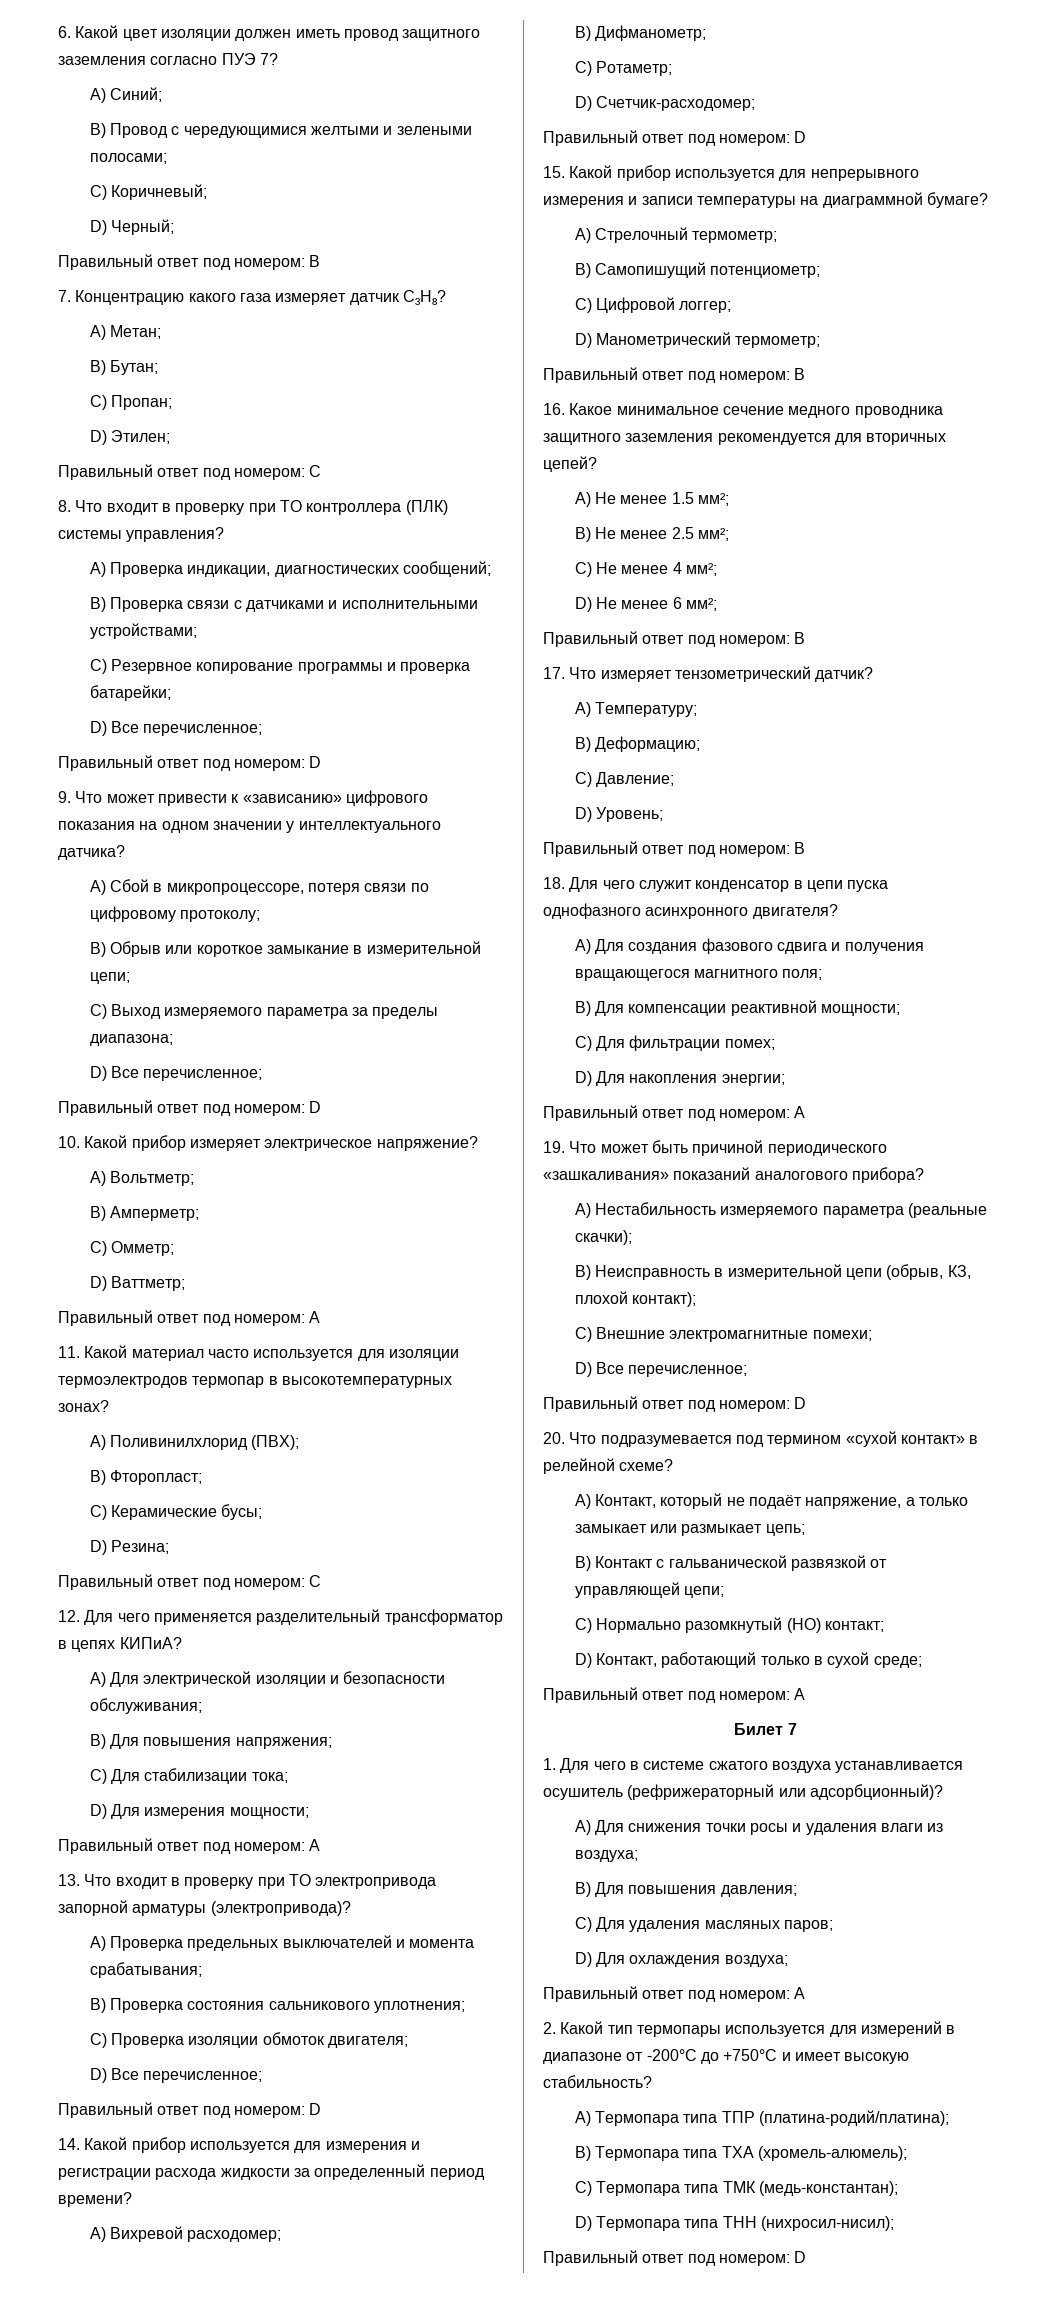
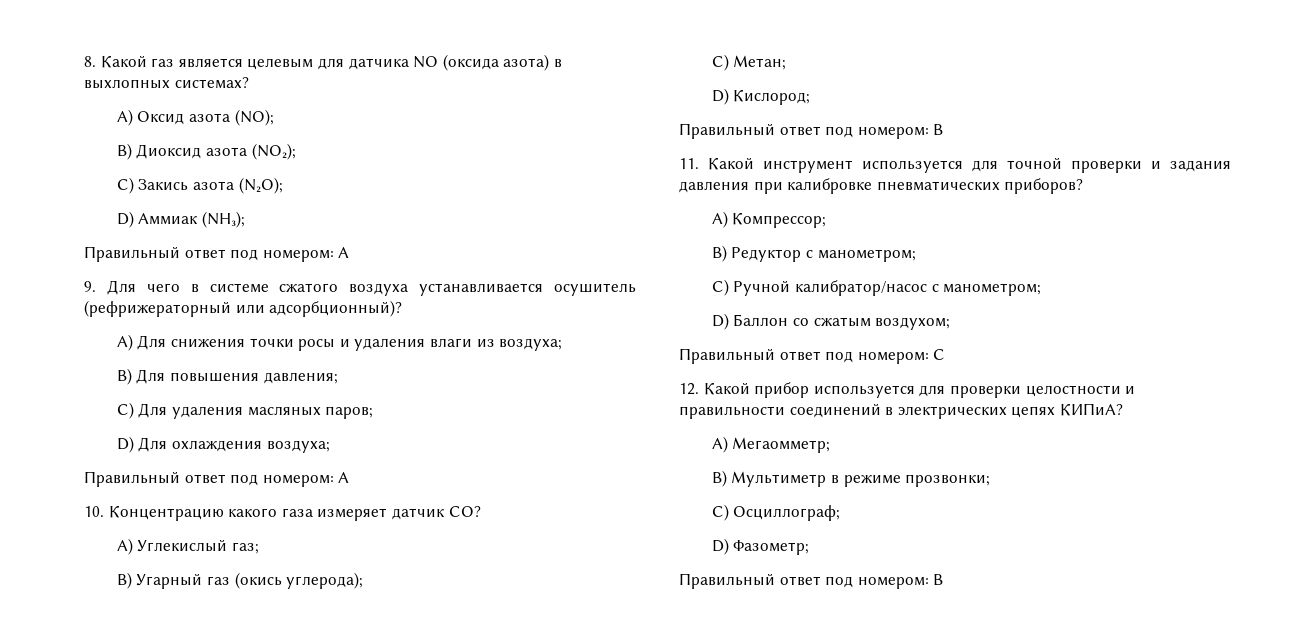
- 6. Какой цвет изоляции должен иметь провод защитного заземления согласно ПУЭ 7?
- A) Синий;
- B) Провод с чередующимися желтыми и зелеными полосами;
- C) Коричневый;
- D) Черный;
- Правильный ответ под номером: B
- 7. Концентрацию какого газа измеряет датчик C₃H₈?
- A) Метан;
- B) Бутан;
- C) Пропан;
- D) Этилен;
- Правильный ответ под номером: C
- 8. Что входит в проверку при ТО контроллера (ПЛК) системы управления?
- A) Проверка индикации, диагностических сообщений;
- B) Проверка связи с датчиками и исполнительными устройствами;
- C) Резервное копирование программы и проверка батарейки;
- D) Все перечисленное;
- Правильный ответ под номером: D
- 9. Что может привести к «зависанию» цифрового показания на одном значении у интеллектуального датчика?
- A) Сбой в микропроцессоре, потеря связи по цифровому протоколу;
- B) Обрыв или короткое замыкание в измерительной цепи;
- C) Выход измеряемого параметра за пределы диапазона;
- D) Все перечисленное;
- Правильный ответ под номером: D
- 10. Какой прибор измеряет электрическое напряжение?
- A) Вольтметр;
- B) Амперметр;
- C) Омметр;
- D) Ваттметр;
+ 8. Какой газ является целевым для датчика NO (оксида азота) в выхлопных системах?
+ A) Оксид азота (NO);
+ B) Диоксид азота (NO₂);
+ C) Закись азота (N₂O);
+ D) Аммиак (NH₃);
  Правильный ответ под номером: A
- 11. Какой материал часто используется для изоляции термоэлектродов термопар в высокотемпературных зонах?
- A) Поливинилхлорид (ПВХ);
- B) Фторопласт;
- C) Керамические бусы;
- D) Резина;
- Правильный ответ под номером: C
- 12. Для чего применяется разделительный трансформатор в цепях КИПиА?
- A) Для электрической изоляции и безопасности обслуживания;
- B) Для повышения напряжения;
- C) Для стабилизации тока;
- D) Для измерения мощности;
- Правильный ответ под номером: A
- 13. Что входит в проверку при ТО электропривода запорной арматуры (электропривода)?
- A) Проверка предельных выключателей и момента срабатывания;
- B) Проверка состояния сальникового уплотнения;
- C) Проверка изоляции обмоток двигателя;
- D) Все перечисленное;
- Правильный ответ под номером: D
- 14. Какой прибор используется для измерения и регистрации расхода жидкости за определенный период времени?
- A) Вихревой расходомер;
- B) Дифманометр;
- C) Ротаметр;
- D) Счетчик-расходомер;
- Правильный ответ под номером: D
- 15. Какой прибор используется для непрерывного измерения и записи температуры на диаграммной бумаге?
- A) Стрелочный термометр;
- B) Самопишущий потенциометр;
- C) Цифровой логгер;
- D) Манометрический термометр;
- Правильный ответ под номером: B
- 16. Какое минимальное сечение медного проводника защитного заземления рекомендуется для вторичных цепей?
- A) Не менее 1.5 мм²;
- B) Не менее 2.5 мм²;
- C) Не менее 4 мм²;
- D) Не менее 6 мм²;
- Правильный ответ под номером: B
- 17. Что измеряет тензометрический датчик?
- A) Температуру;
- B) Деформацию;
- C) Давление;
- D) Уровень;
- Правильный ответ под номером: B
- 18. Для чего служит конденсатор в цепи пуска однофазного асинхронного двигателя?
- A) Для создания фазового сдвига и получения вращающегося магнитного поля;
- B) Для компенсации реактивной мощности;
- C) Для фильтрации помех;
- D) Для накопления энергии;
- Правильный ответ под номером: A
- 19. Что может быть причиной периодического «зашкаливания» показаний аналогового прибора?
- A) Нестабильность измеряемого параметра (реальные скачки);
- B) Неисправность в измерительной цепи (обрыв, КЗ, плохой контакт);
- C) Внешние электромагнитные помехи;
- D) Все перечисленное;
- Правильный ответ под номером: D
- 20. Что подразумевается под термином «сухой контакт» в релейной схеме?
- A) Контакт, который не подаёт напряжение, а только замыкает или размыкает цепь;
- B) Контакт с гальванической развязкой от управляющей цепи;
- C) Нормально разомкнутый (НО) контакт;
- D) Контакт, работающий только в сухой среде;
- Правильный ответ под номером: A
- Билет 7
- 1. Для чего в системе сжатого воздуха устанавливается осушитель (рефрижераторный или адсорбционный)?
+ 9. Для чего в системе сжатого воздуха устанавливается осушитель (рефрижераторный или адсорбционный)?
- 2. Какой тип термопары используется для измерений в диапазоне от -200°C до +750°C и имеет высокую стабильность?
- A) Термопара типа ТПР (платина-родий/платина);
- B) Термопара типа ТХА (хромель-алюмель);
- C) Термопара типа ТМК (медь-константан);
- D) Термопара типа ТНН (нихросил-нисил);
- Правильный ответ под номером: D
+ 10. Концентрацию какого газа измеряет датчик CO?
+ A) Углекислый газ;
+ B) Угарный газ (окись углерода);
+ C) Метан;
+ D) Кислород;
+ Правильный ответ под номером: B
+ 11. Какой инструмент используется для точной проверки и задания давления при калибровке пневматических приборов?
+ A) Компрессор;
+ B) Редуктор с манометром;
+ C) Ручной калибратор/насос с манометром;
+ D) Баллон со сжатым воздухом;
+ Правильный ответ под номером: C
+ 12. Какой прибор используется для проверки целостности и правильности соединений в электрических цепях КИПиА?
+ A) Мегаомметр;
+ B) Мультиметр в режиме прозвонки;
+ C) Осциллограф;
+ D) Фазометр;
+ Правильный ответ под номером: B

